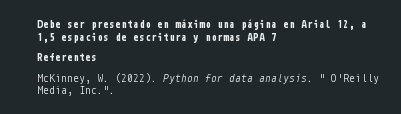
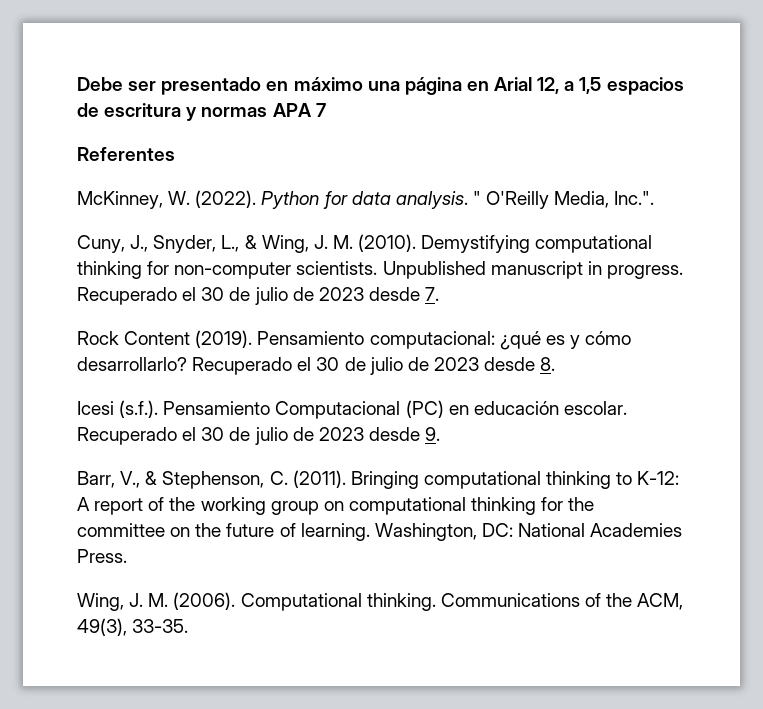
+ Cuny, J., Snyder, L., & Wing, J. M. (2010). Demystifying computational thinking for non-computer scientists. Unpublished manuscript in progress. Recuperado el 30 de julio de 2023 desde 7.
+ Rock Content (2019). Pensamiento computacional: ¿qué es y cómo desarrollarlo? Recuperado el 30 de julio de 2023 desde 8.
+ Icesi (s.f.). Pensamiento Computacional (PC) en educación escolar. Recuperado el 30 de julio de 2023 desde 9.
+ Barr, V., & Stephenson, C. (2011). Bringing computational thinking to K-12: A report of the working group on computational thinking for the committee on the future of learning. Washington, DC: National Academies Press.
+ Wing, J. M. (2006). Computational thinking. Communications of the ACM, 49(3), 33-35.

